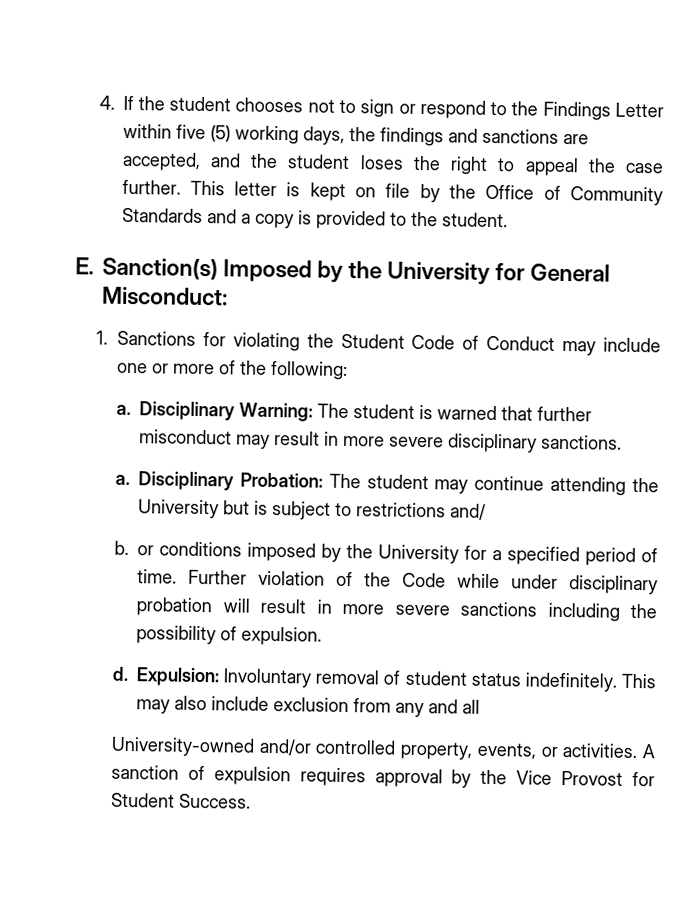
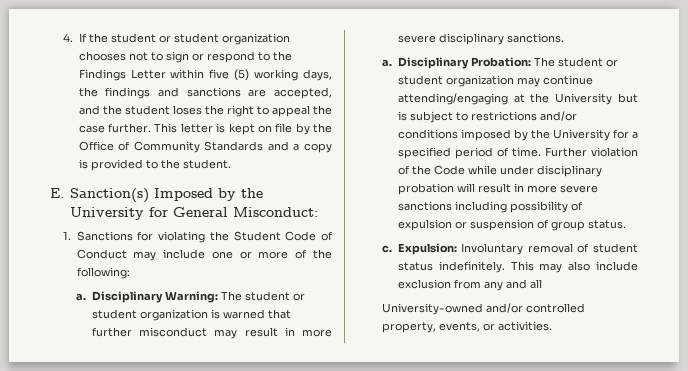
- 4. If the student chooses not to sign or respond to the Findings Letter within five (5) working days, the findings and sanctions are accepted, and the student loses the right to appeal the case further.
+ 4. If the student or student organization chooses not to sign or respond to the Findings Letter within five (5) working days, the findings and sanctions are accepted, and the student loses the right to appeal the case further.
- Disciplinary Warning: The student is warned that further misconduct may result in more severe disciplinary sanctions.
+ Disciplinary Warning: The student or student organization is warned that further misconduct may result in more severe disciplinary sanctions.
- Disciplinary Probation: The student may continue attending the University but is subject to restrictions and/
- b. or conditions imposed by the University for a specified period of time.
+ Disciplinary Probation: The student or student organization may continue attending/engaging at the University but is subject to restrictions and/or conditions imposed by the University for a specified period of time.
- Further violation of the Code while under disciplinary probation will result in more severe sanctions including the possibility of expulsion.
- d.
+ Further violation of the Code while under disciplinary probation will result in more severe sanctions including possibility of expulsion or suspension of group status.
+ c.
- A sanction of expulsion requires approval by the Vice Provost for Student Success.

